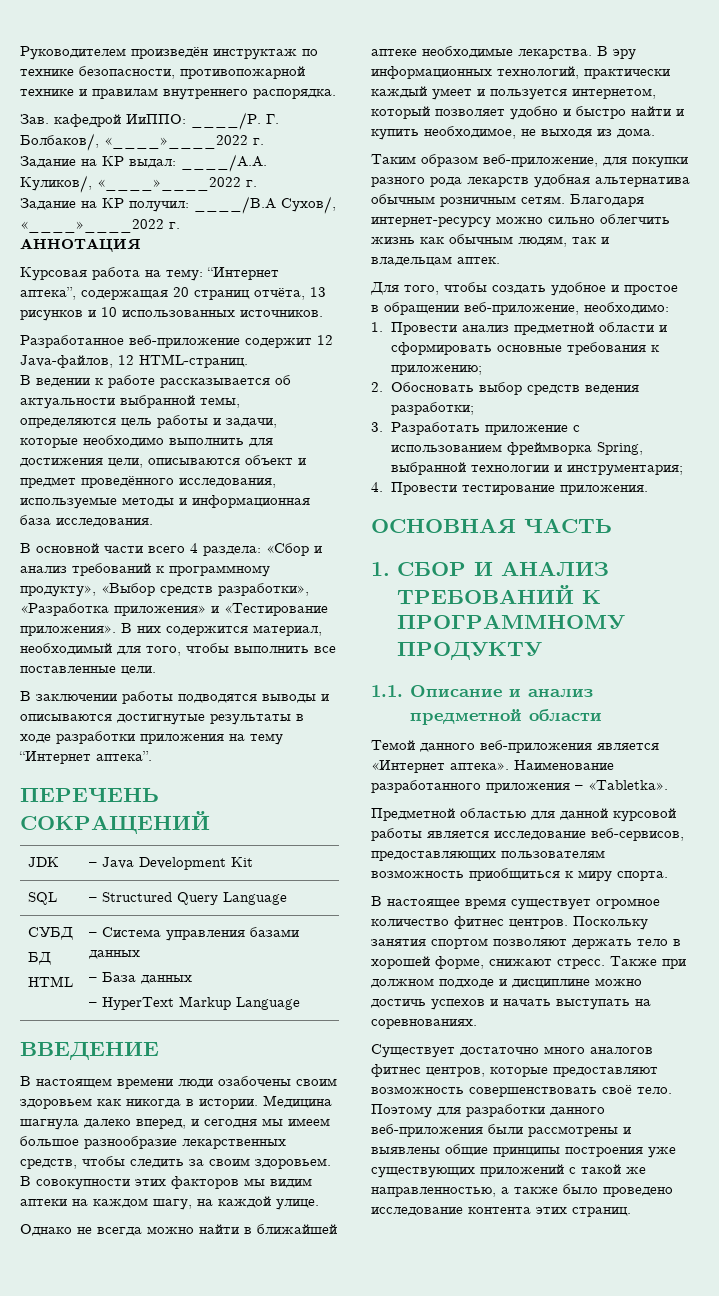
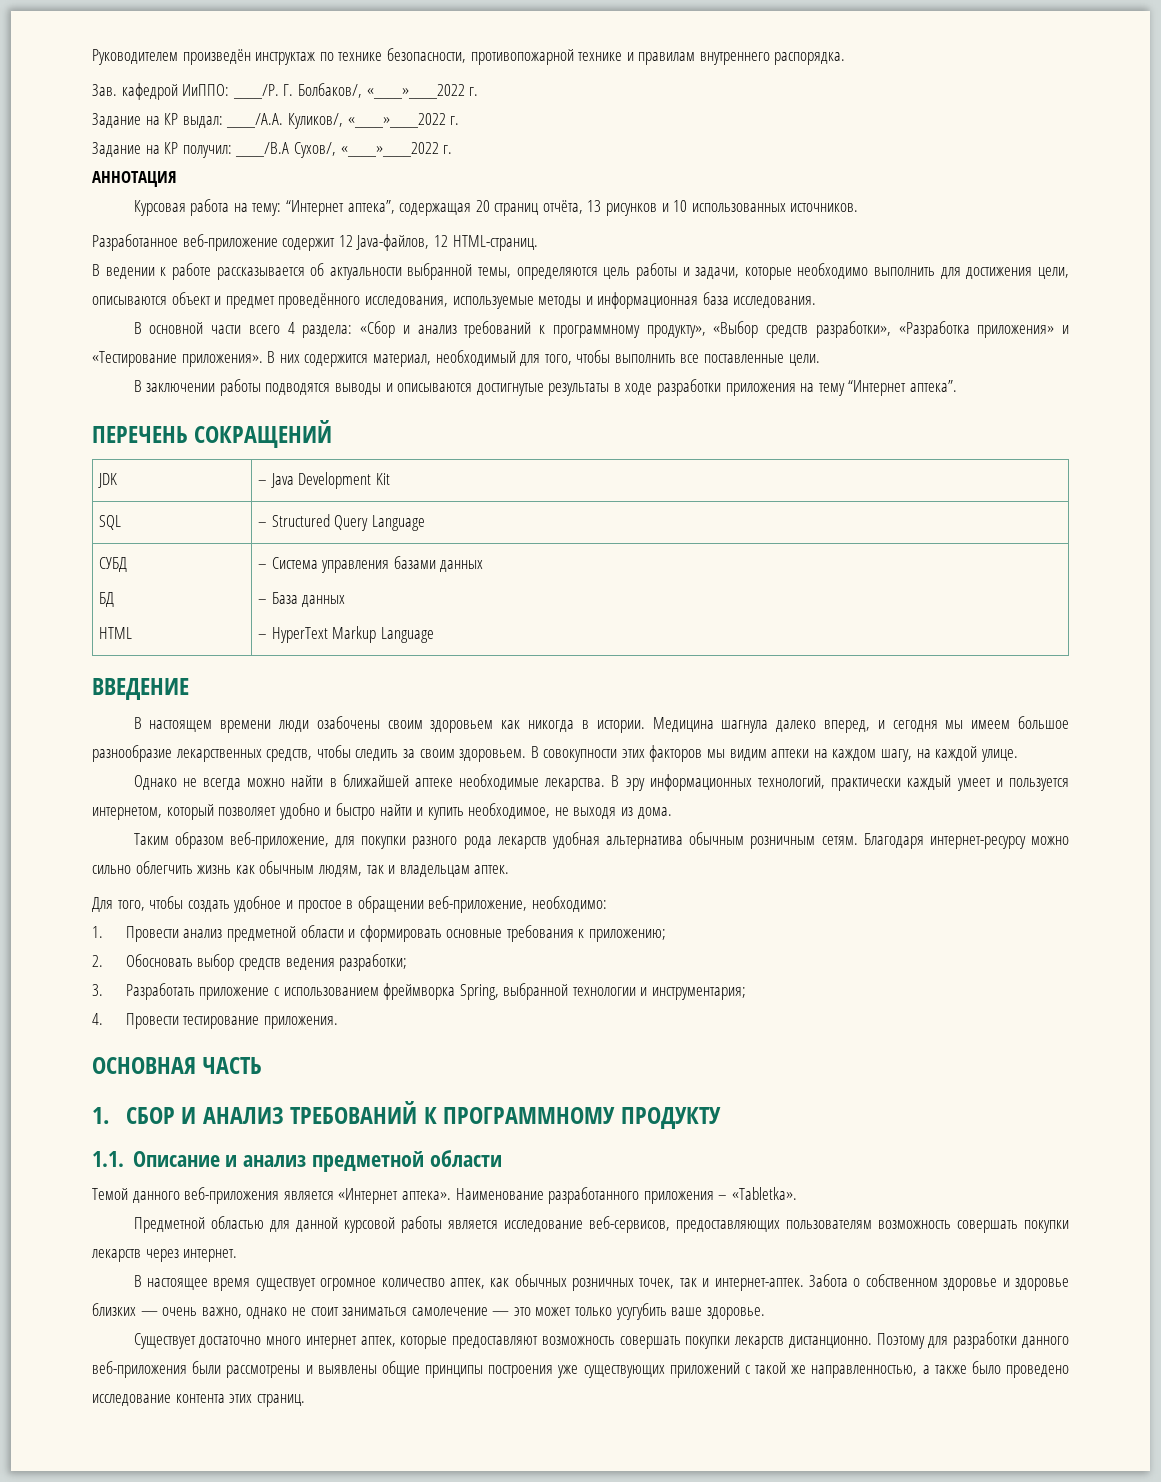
- Предметной областью для данной курсовой работы является исследование веб-сервисов, предоставляющих пользователям возможность приобщиться к миру спорта.
+ Предметной областью для данной курсовой работы является исследование веб-сервисов, предоставляющих пользователям возможность совершать покупки лекарств через интернет.
- В настоящее время существует огромное количество фитнес центров. Поскольку занятия спортом позволяют держать тело в хорошей форме, снижают стресс. Также при должном подходе и дисциплине можно достичь успехов и начать выступать на соревнованиях.
- Существует достаточно много аналогов фитнес центров, которые предоставляют возможность совершенствовать своё тело.
+ В настоящее время существует огромное количество аптек, как обычных розничных точек, так и интернет-аптек. Забота о собственном здоровье и здоровье близких — очень важно, однако не стоит заниматься самолечение — это может только усугубить ваше здоровье.
+ Существует достаточно много интернет аптек, которые предоставляют возможность совершать покупки лекарств дистанционно.

